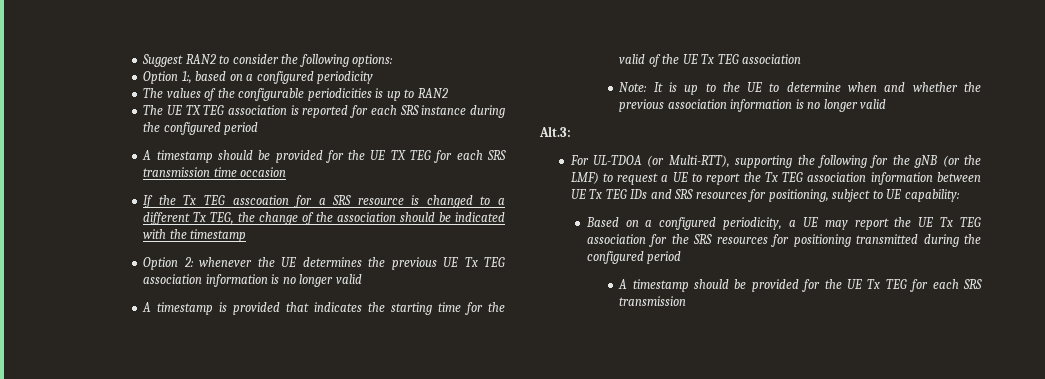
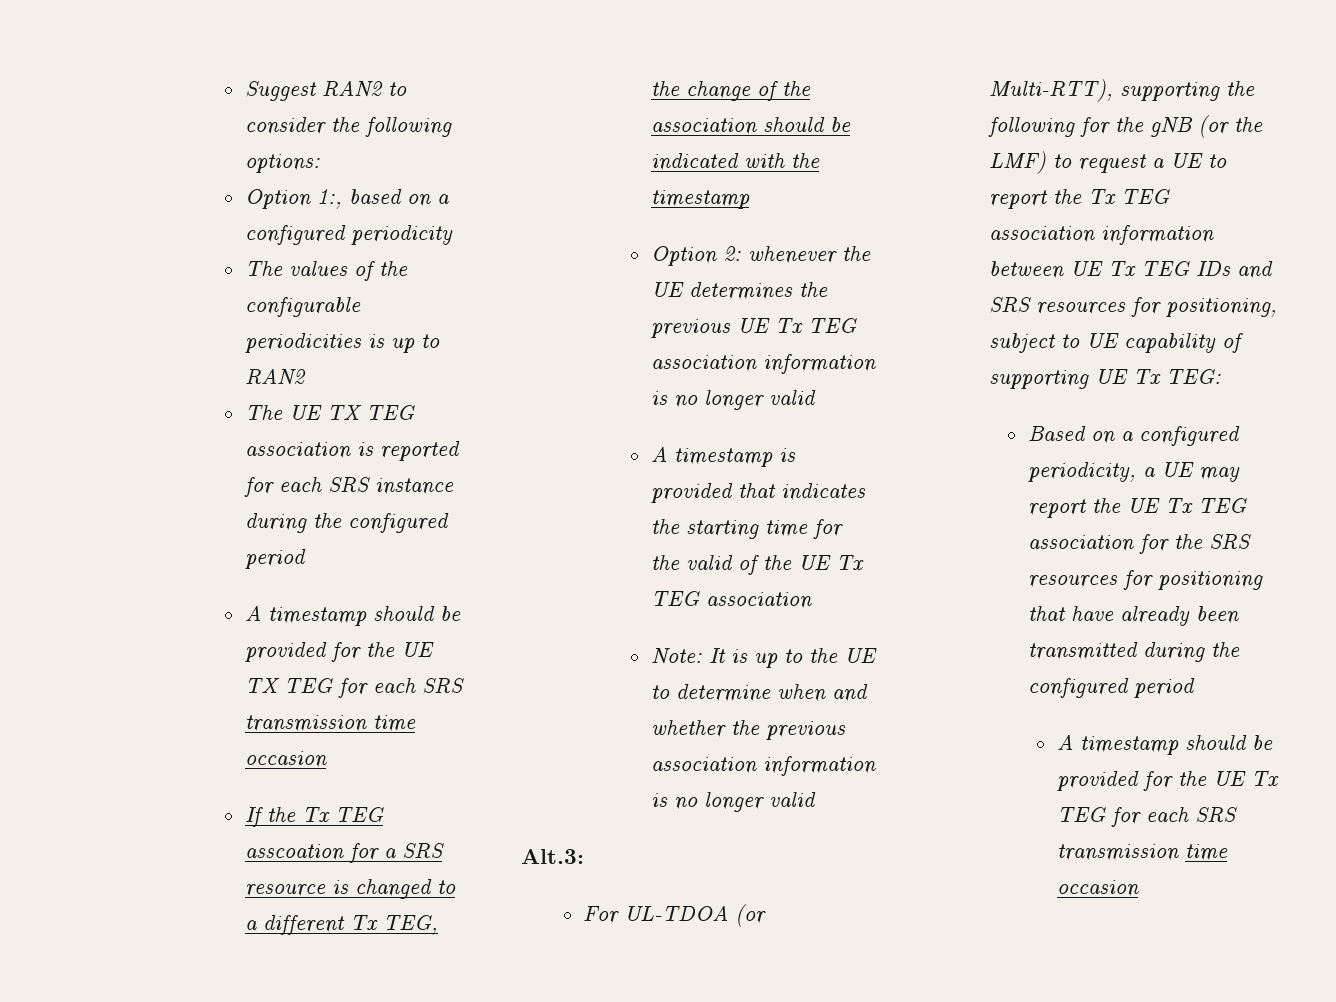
- For UL-TDOA (or Multi-RTT), supporting the following for the gNB (or the LMF) to request a UE to report the Tx TEG association information between UE Tx TEG IDs and SRS resources for positioning, subject to UE capability:
+ For UL-TDOA (or Multi-RTT), supporting the following for the gNB (or the LMF) to request a UE to report the Tx TEG association information between UE Tx TEG IDs and SRS resources for positioning, subject to UE capability of supporting UE Tx TEG:
- Based on a configured periodicity, a UE may report the UE Tx TEG association for the SRS resources for positioning transmitted during the configured period
+ Based on a configured periodicity, a UE may report the UE Tx TEG association for the SRS resources for positioning that have already been transmitted during the configured period
- A timestamp should be provided for the UE Tx TEG for each SRS transmission
+ A timestamp should be provided for the UE Tx TEG for each SRS transmission time occasion

